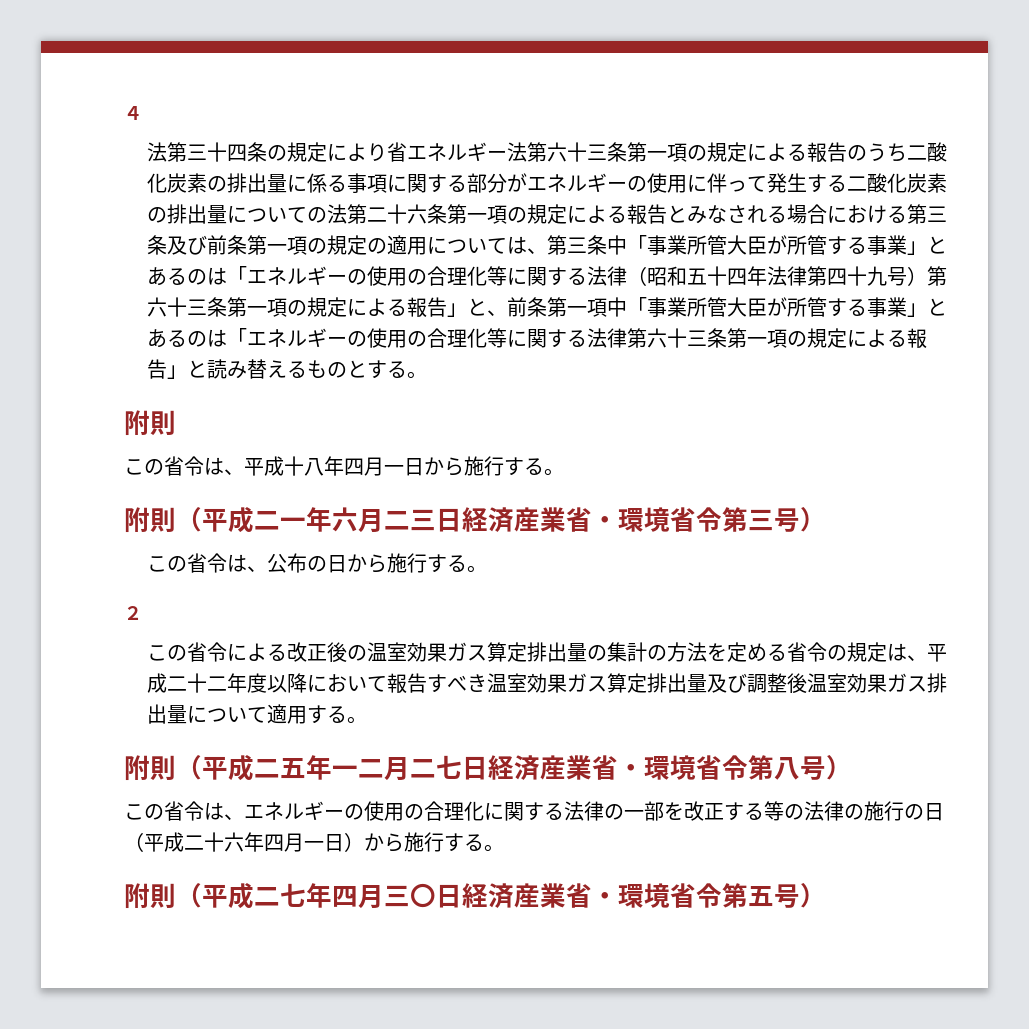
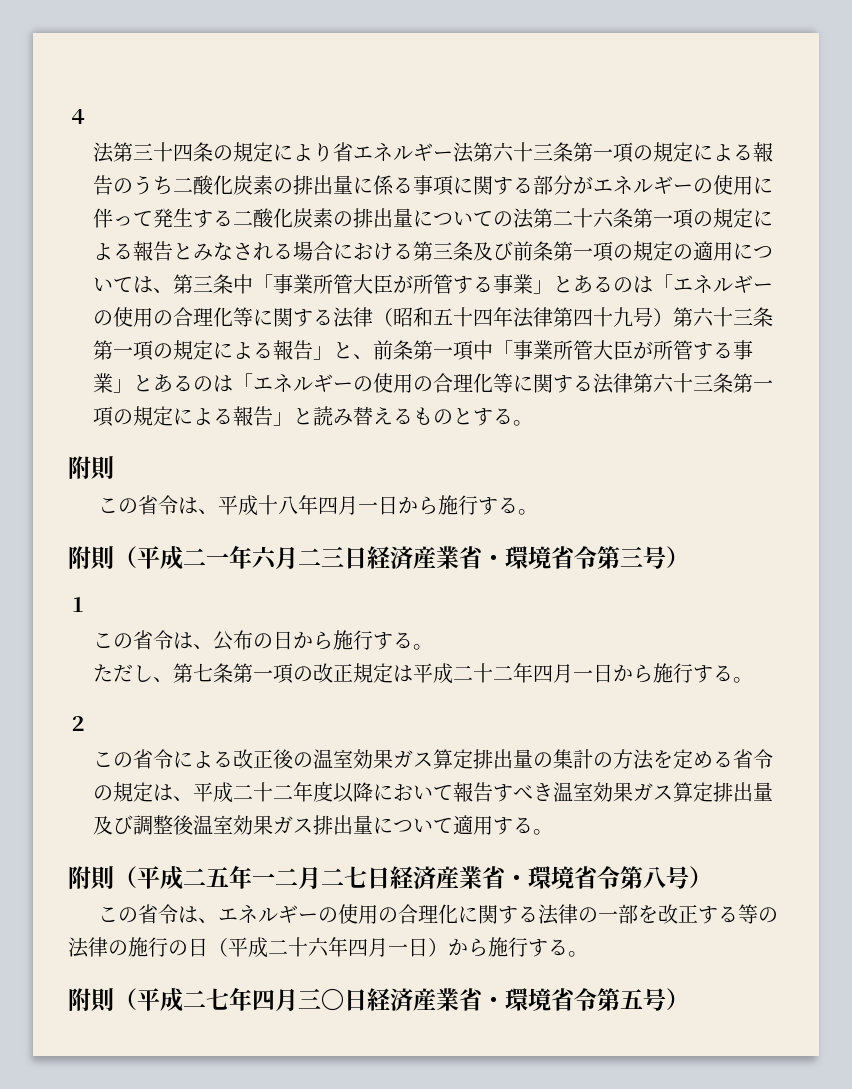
+ １
+ ただし、第七条第一項の改正規定は平成二十二年四月一日から施行する。

